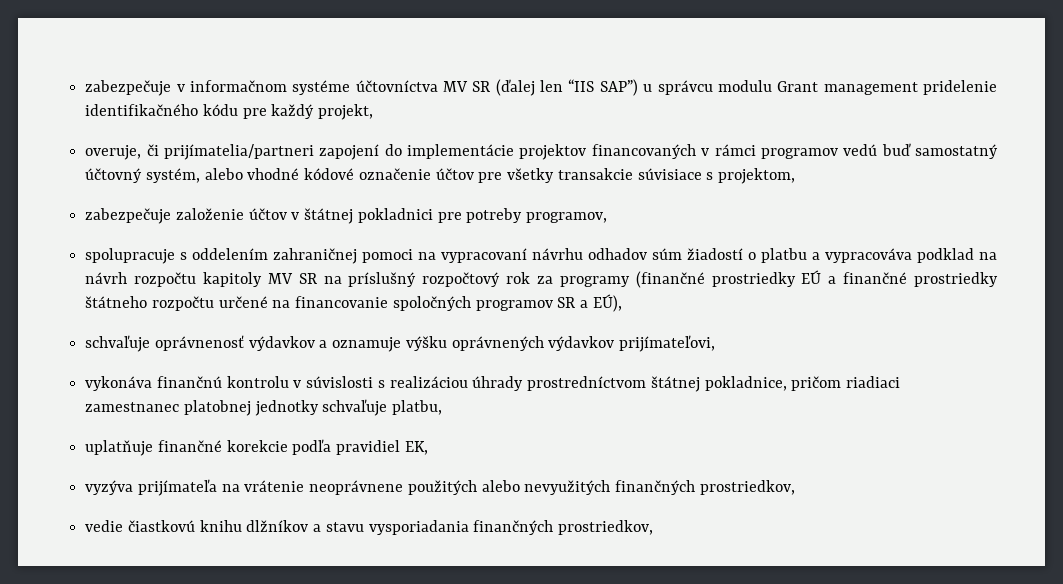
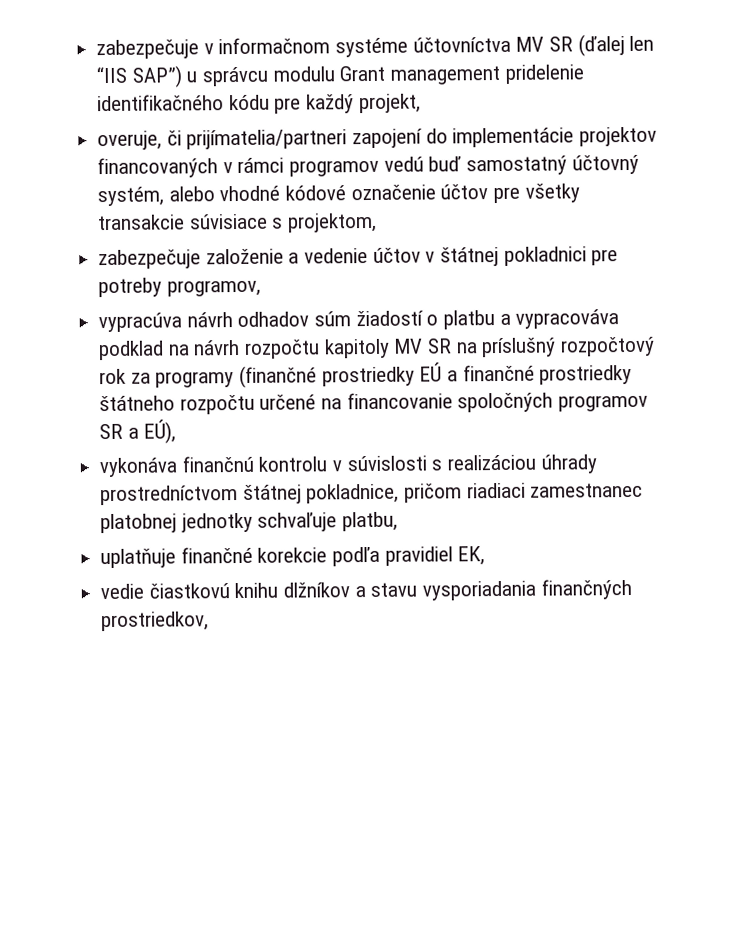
- zabezpečuje založenie účtov v štátnej pokladnici pre potreby programov,
+ zabezpečuje založenie a vedenie účtov v štátnej pokladnici pre potreby programov,
- spolupracuje s oddelením zahraničnej pomoci na vypracovaní návrhu odhadov súm žiadostí o platbu a vypracováva podklad na návrh rozpočtu kapitoly MV SR na príslušný rozpočtový rok za programy (finančné prostriedky EÚ a finančné prostriedky štátneho rozpočtu určené na financovanie spoločných programov SR a EÚ),
+ vypracúva návrh odhadov súm žiadostí o platbu a vypracováva podklad na návrh rozpočtu kapitoly MV SR na príslušný rozpočtový rok za programy (finančné prostriedky EÚ a finančné prostriedky štátneho rozpočtu určené na financovanie spoločných programov SR a EÚ),
- schvaľuje oprávnenosť výdavkov a oznamuje výšku oprávnených výdavkov prijímateľovi,
- vyzýva prijímateľa na vrátenie neoprávnene použitých alebo nevyužitých finančných prostriedkov,

